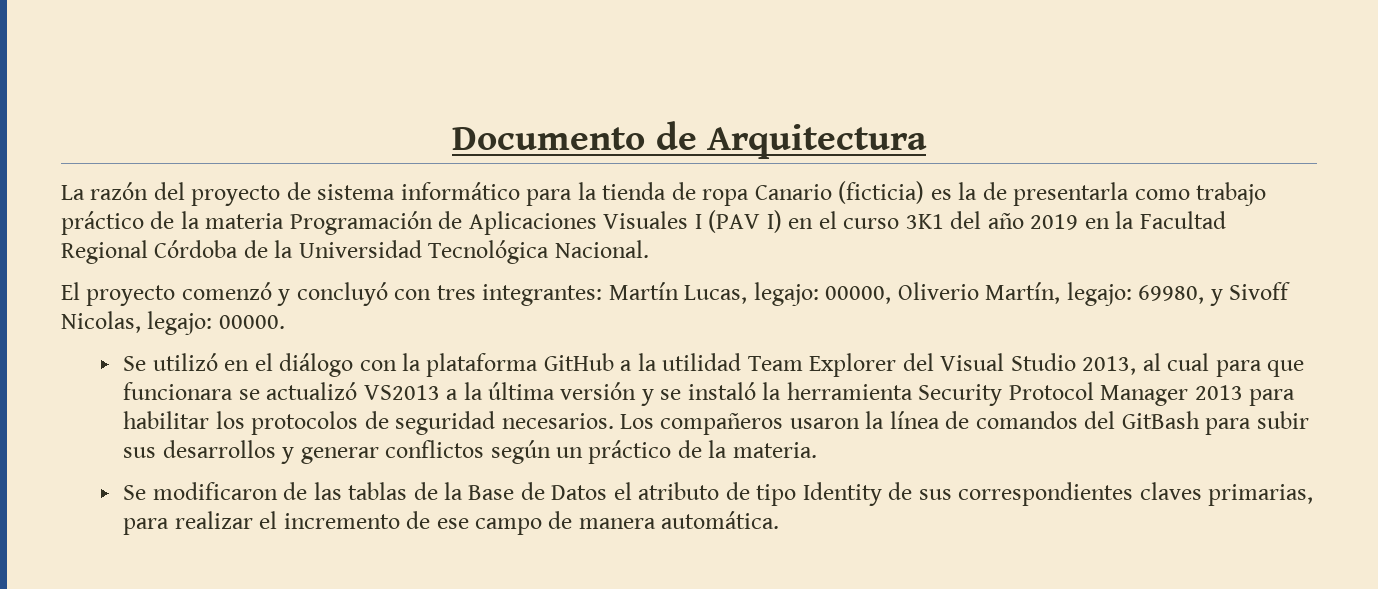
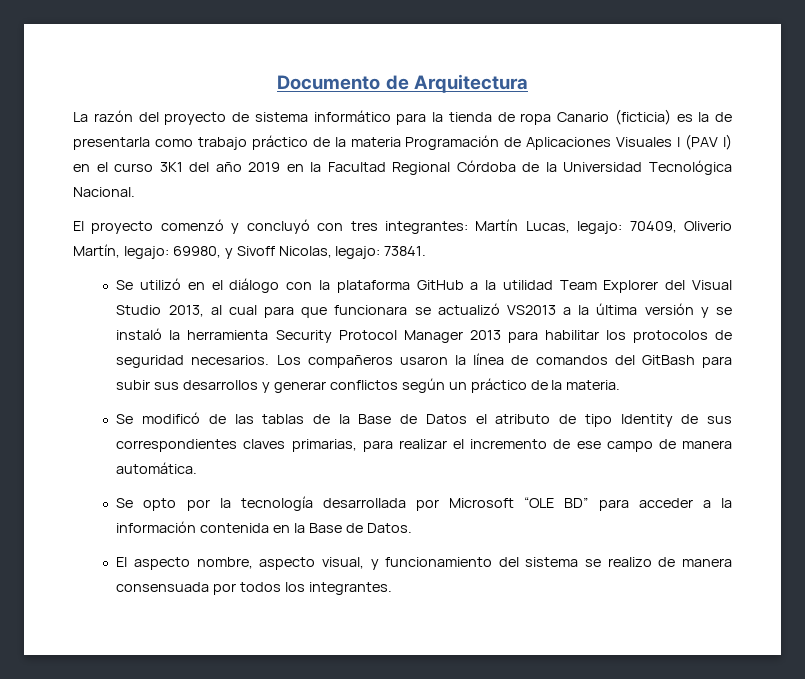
- El proyecto comenzó y concluyó con tres integrantes: Martín Lucas, legajo: 00000, Oliverio Martín, legajo: 69980, y Sivoff Nicolas, legajo: 00000.
+ El proyecto comenzó y concluyó con tres integrantes: Martín Lucas, legajo: 70409, Oliverio Martín, legajo: 69980, y Sivoff Nicolas, legajo: 73841.
- Se modificaron de las tablas de la Base de Datos el atributo de tipo Identity de sus correspondientes claves primarias, para realizar el incremento de ese campo de manera automática.
+ Se modificó de las tablas de la Base de Datos el atributo de tipo Identity de sus correspondientes claves primarias, para realizar el incremento de ese campo de manera automática.
+ Se opto por la tecnología desarrollada por Microsoft “OLE BD” para acceder a la información contenida en la Base de Datos.
+ El aspecto nombre, aspecto visual, y funcionamiento del sistema se realizo de manera consensuada por todos los integrantes.

